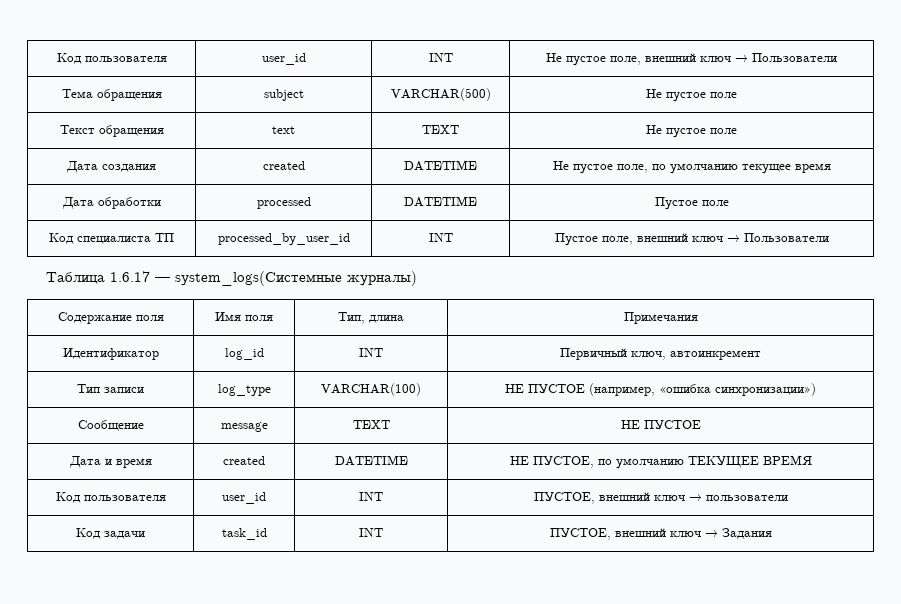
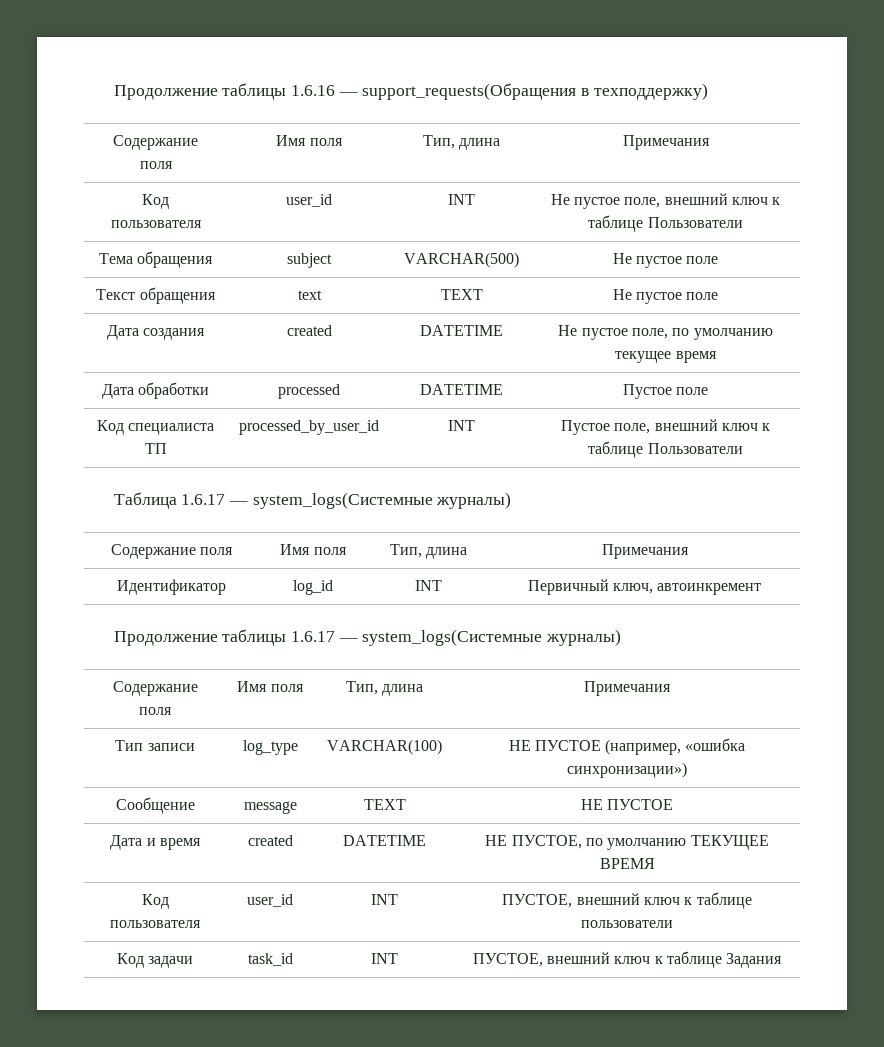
+ Продолжение таблицы 1.6.16 — support_requests(Обращения в техподдержку)
+ Содержание поля | Имя поля | Тип, длина | Примечания
- Код пользователя | user_id | INT | Не пустое поле, внешний ключ → Пользователи
+ Код пользователя | user_id | INT | Не пустое поле, внешний ключ к таблице Пользователи
- Код специалиста ТП | processed_by_user_id | INT | Пустое поле, внешний ключ → Пользователи
+ Код специалиста ТП | processed_by_user_id | INT | Пустое поле, внешний ключ к таблице Пользователи
+ Продолжение таблицы 1.6.17 — system_logs(Системные журналы)
+ Содержание поля | Имя поля | Тип, длина | Примечания
- Код пользователя | user_id | INT | ПУСТОЕ, внешний ключ → пользователи
+ Код пользователя | user_id | INT | ПУСТОЕ, внешний ключ к таблице пользователи
- Код задачи | task_id | INT | ПУСТОЕ, внешний ключ → Задания
+ Код задачи | task_id | INT | ПУСТОЕ, внешний ключ к таблице Задания

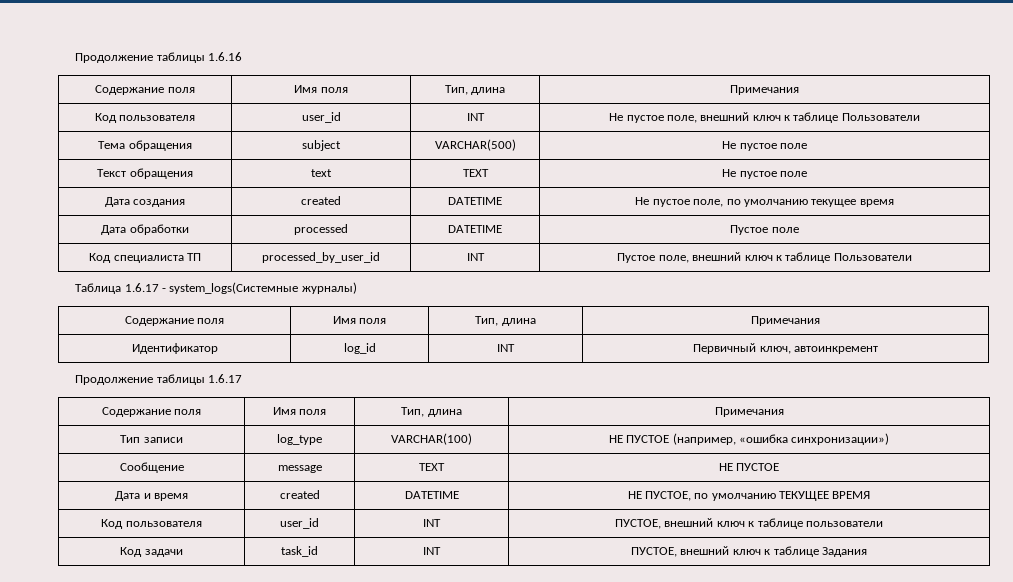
- Продолжение таблицы 1.6.16 — support_requests(Обращения в техподдержку)
+ Продолжение таблицы 1.6.16
- Таблица 1.6.17 — system_logs(Системные журналы)
+ Таблица 1.6.17 - system_logs(Системные журналы)
- Продолжение таблицы 1.6.17 — system_logs(Системные журналы)
+ Продолжение таблицы 1.6.17

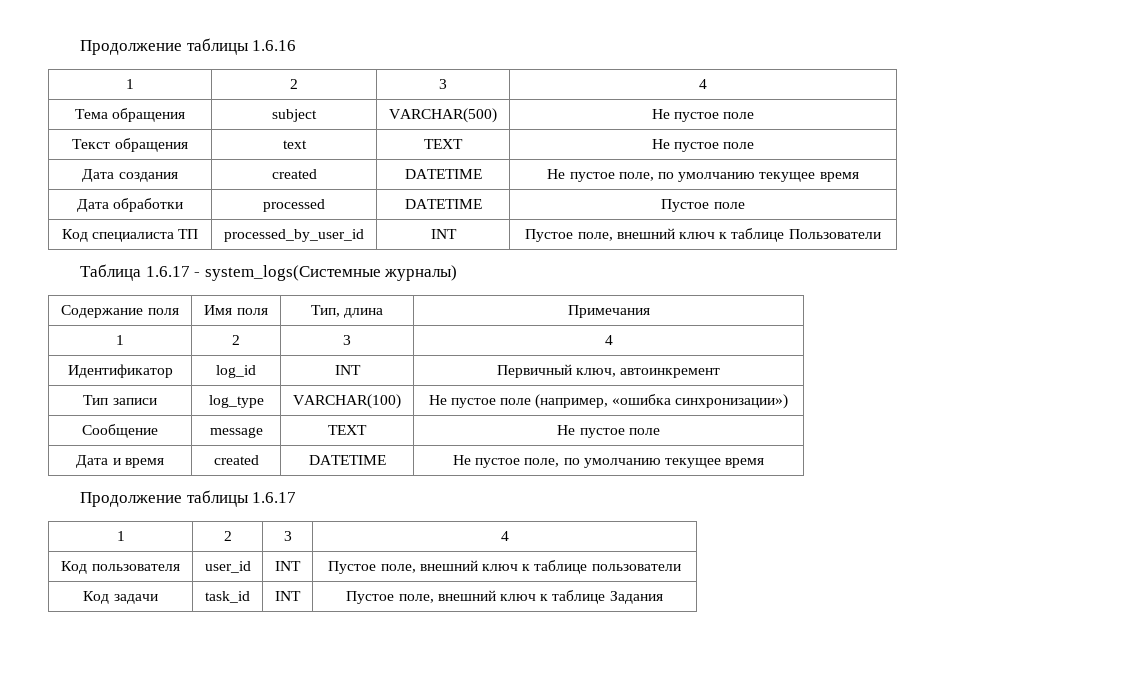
  Продолжение таблицы 1.6.16
- Содержание поля | Имя поля | Тип, длина | Примечания
- Код пользователя | user_id | INT | Не пустое поле, внешний ключ к таблице Пользователи
+ 1 | 2 | 3 | 4
  Таблица 1.6.17 - system_logs(Системные журналы)
  Содержание поля | Имя поля | Тип, длина | Примечания
+ 1 | 2 | 3 | 4
- Продолжение таблицы 1.6.17
- Содержание поля | Имя поля | Тип, длина | Примечания
- Тип записи | log_type | VARCHAR(100) | НЕ ПУСТОЕ (например, «ошибка синхронизации»)
+ Тип записи | log_type | VARCHAR(100) | Не пустое поле (например, «ошибка синхронизации»)
- Сообщение | message | TEXT | НЕ ПУСТОЕ
+ Сообщение | message | TEXT | Не пустое поле
- Дата и время | created | DATETIME | НЕ ПУСТОЕ, по умолчанию ТЕКУЩЕЕ ВРЕМЯ
- Код пользователя | user_id | INT | ПУСТОЕ, внешний ключ к таблице пользователи
+ Дата и время | created | DATETIME | Не пустое поле, по умолчанию текущее время
+ Продолжение таблицы 1.6.17
+ 1 | 2 | 3 | 4
+ Код пользователя | user_id | INT | Пустое поле, внешний ключ к таблице пользователи
- Код задачи | task_id | INT | ПУСТОЕ, внешний ключ к таблице Задания
+ Код задачи | task_id | INT | Пустое поле, внешний ключ к таблице Задания

